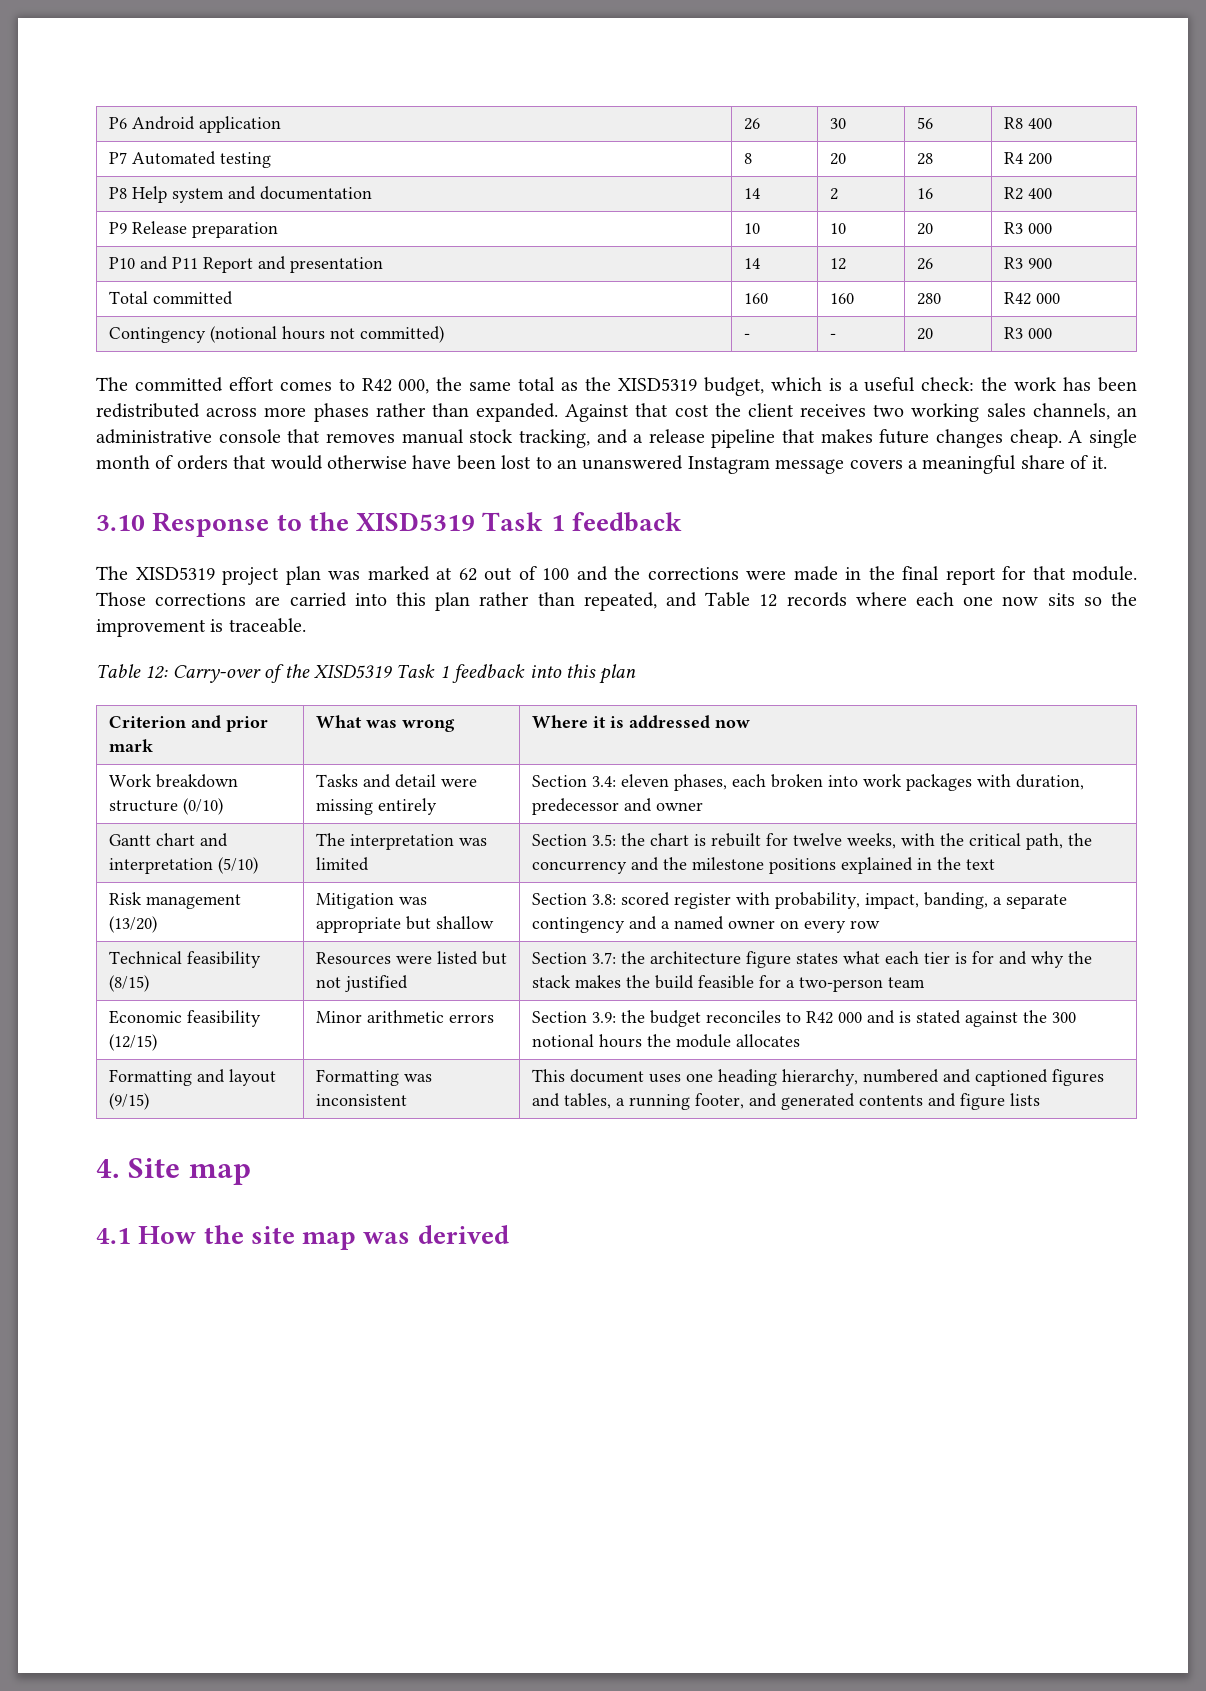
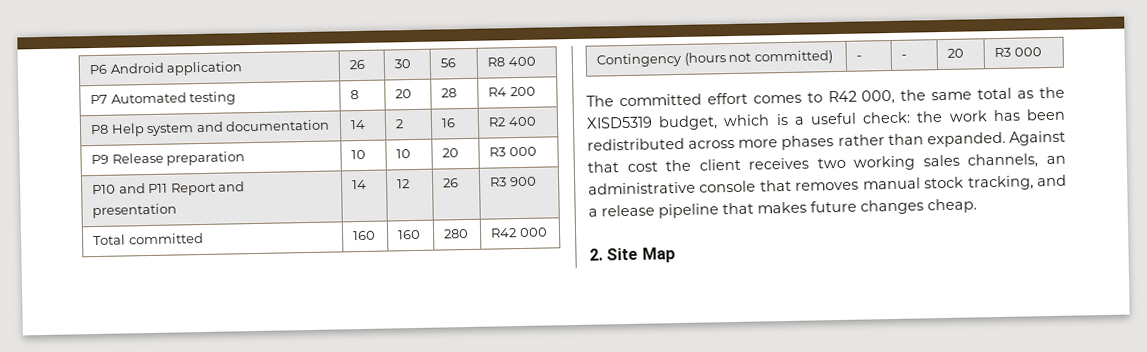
- Contingency (notional hours not committed) | - | - | 20 | R3 000
+ Contingency (hours not committed) | - | - | 20 | R3 000
- Against that cost the client receives two working sales channels, an administrative console that removes manual stock tracking, and a release pipeline that makes future changes cheap. A single month of orders that would otherwise have been lost to an unanswered Instagram message covers a meaningful share of it.
- 3.10 Response to the XISD5319 Task 1 feedback
- The XISD5319 project plan was marked at 62 out of 100 and the corrections were made in the final report for that module. Those corrections are carried into this plan rather than repeated, and Table 12 records where each one now sits so the improvement is traceable.
- Table 12: Carry-over of the XISD5319 Task 1 feedback into this plan
- Criterion and prior mark | What was wrong | Where it is addressed now
- Work breakdown structure (0/10) | Tasks and detail were missing entirely | Section 3.4: eleven phases, each broken into work packages with duration, predecessor and owner
- Gantt chart and interpretation (5/10) | The interpretation was limited | Section 3.5: the chart is rebuilt for twelve weeks, with the critical path, the concurrency and the milestone positions explained in the text
- Risk management (13/20) | Mitigation was appropriate but shallow | Section 3.8: scored register with probability, impact, banding, a separate contingency and a named owner on every row
- Technical feasibility (8/15) | Resources were listed but not justified | Section 3.7: the architecture figure states what each tier is for and why the stack makes the build feasible for a two-person team
- Economic feasibility (12/15) | Minor arithmetic errors | Section 3.9: the budget reconciles to R42 000 and is stated against the 300 notional hours the module allocates
- Formatting and layout (9/15) | Formatting was inconsistent | This document uses one heading hierarchy, numbered and captioned figures and tables, a running footer, and generated contents and figure lists
- 4. Site map
- 4.1 How the site map was derived
+ Against that cost the client receives two working sales channels, an administrative console that removes manual stock tracking, and a release pipeline that makes future changes cheap.
+ 2. Site Map

